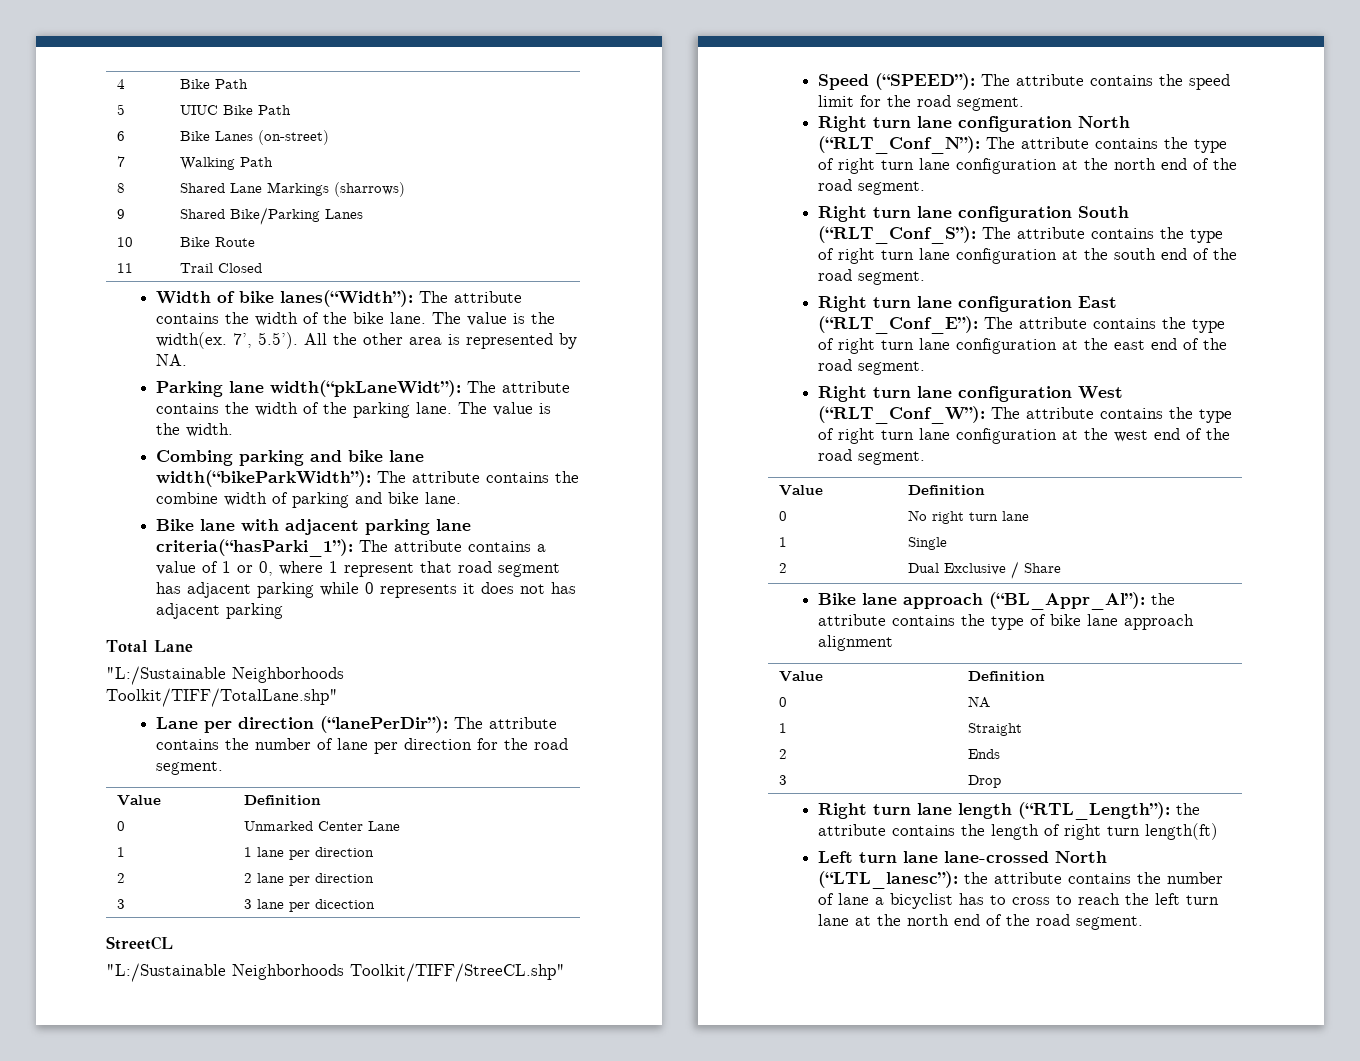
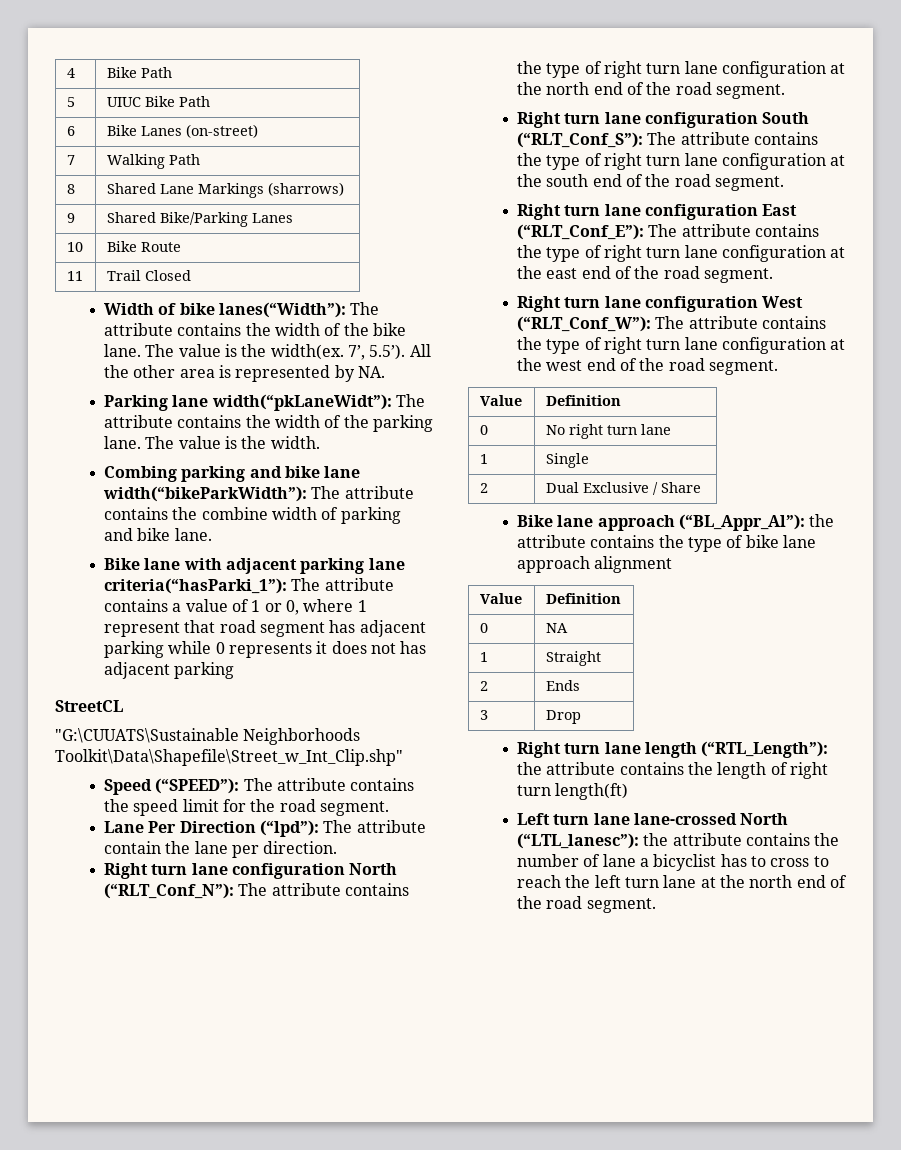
- Total Lane
- "L:/Sustainable Neighborhoods Toolkit/TIFF/TotalLane.shp"
- Lane per direction (“lanePerDir”): The attribute contains the number of lane per direction for the road segment.
- Value | Definition
- 0 | Unmarked Center Lane
- 1 | 1 lane per direction
- 2 | 2 lane per direction
- 3 | 3 lane per dicection
  StreetCL
- "L:/Sustainable Neighborhoods Toolkit/TIFF/StreeCL.shp"
+ "G:\CUUATS\Sustainable Neighborhoods Toolkit\Data\Shapefile\Street_w_Int_Clip.shp"
+ Lane Per Direction (“lpd”): The attribute contain the lane per direction.

